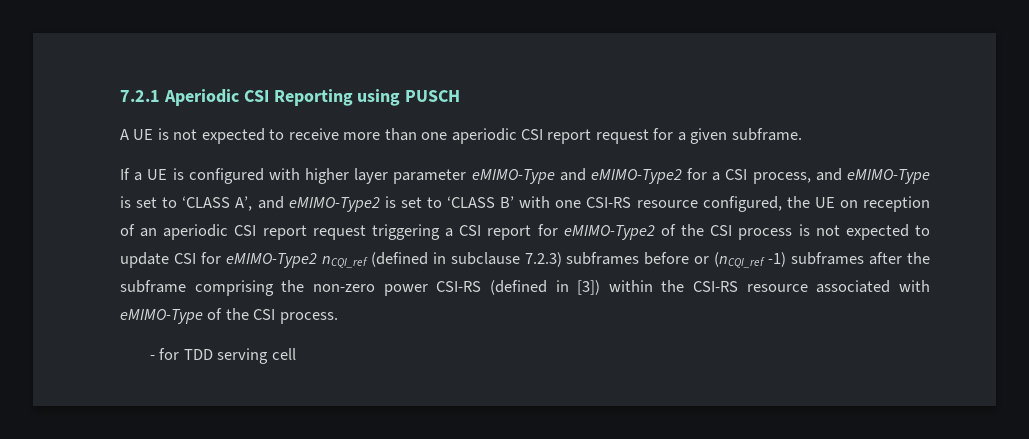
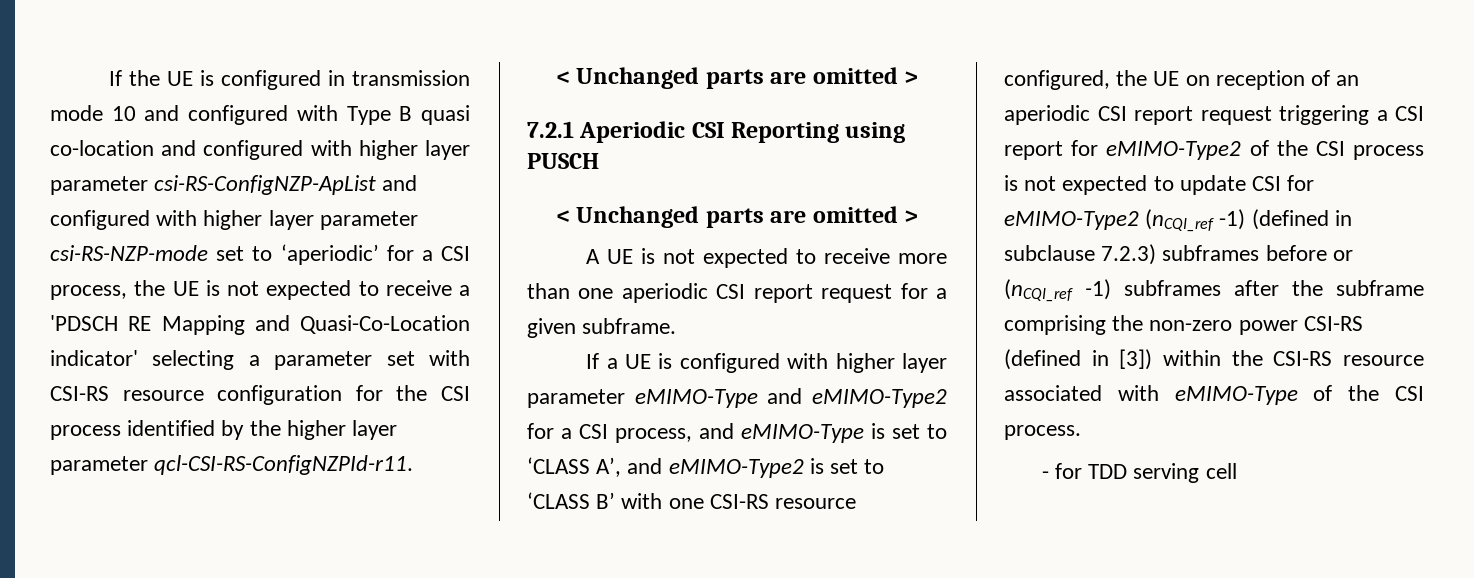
+ If the UE is configured in transmission mode 10 and configured with Type B quasi co-location and configured with higher layer parameter csi-RS-ConfigNZP-ApList and configured with higher layer parameter csi-RS-NZP-mode set to ‘aperiodic’ for a CSI process, the UE is not expected to receive a 'PDSCH RE Mapping and Quasi-Co-Location indicator' selecting a parameter set with CSI-RS resource configuration for the CSI process identified by the higher layer parameter qcl-CSI-RS-ConfigNZPId-r11.
+ < Unchanged parts are omitted >
  7.2.1 Aperiodic CSI Reporting using PUSCH
+ < Unchanged parts are omitted >
- If a UE is configured with higher layer parameter eMIMO-Type and eMIMO-Type2 for a CSI process, and eMIMO-Type is set to ‘CLASS A’, and eMIMO-Type2 is set to ‘CLASS B’ with one CSI-RS resource configured, the UE on reception of an aperiodic CSI report request triggering a CSI report for eMIMO-Type2 of the CSI process is not expected to update CSI for eMIMO-Type2 nCQI_ref (defined in subclause 7.2.3) subframes before or (nCQI_ref -1) subframes after the subframe comprising the non-zero power CSI-RS (defined in [3]) within the CSI-RS resource associated with eMIMO-Type of the CSI process.
+ If a UE is configured with higher layer parameter eMIMO-Type and eMIMO-Type2 for a CSI process, and eMIMO-Type is set to ‘CLASS A’, and eMIMO-Type2 is set to ‘CLASS B’ with one CSI-RS resource configured, the UE on reception of an aperiodic CSI report request triggering a CSI report for eMIMO-Type2 of the CSI process is not expected to update CSI for eMIMO-Type2 (nCQI_ref -1) (defined in subclause 7.2.3) subframes before or (nCQI_ref -1) subframes after the subframe comprising the non-zero power CSI-RS (defined in [3]) within the CSI-RS resource associated with eMIMO-Type of the CSI process.

